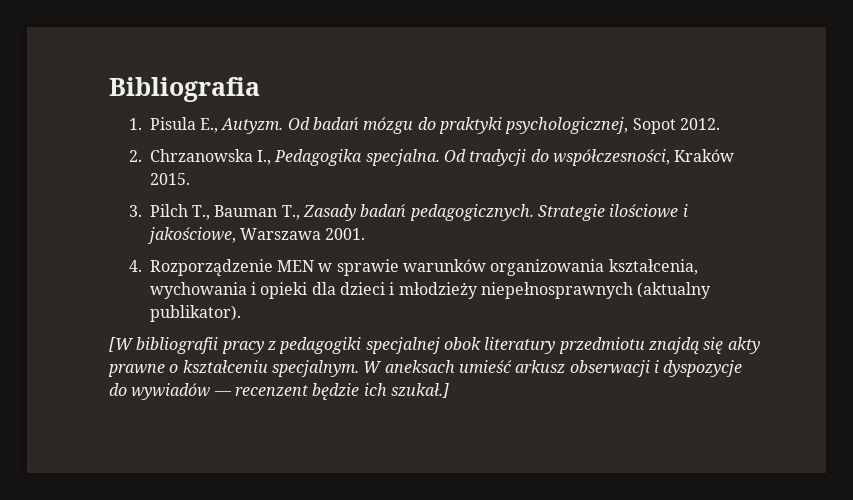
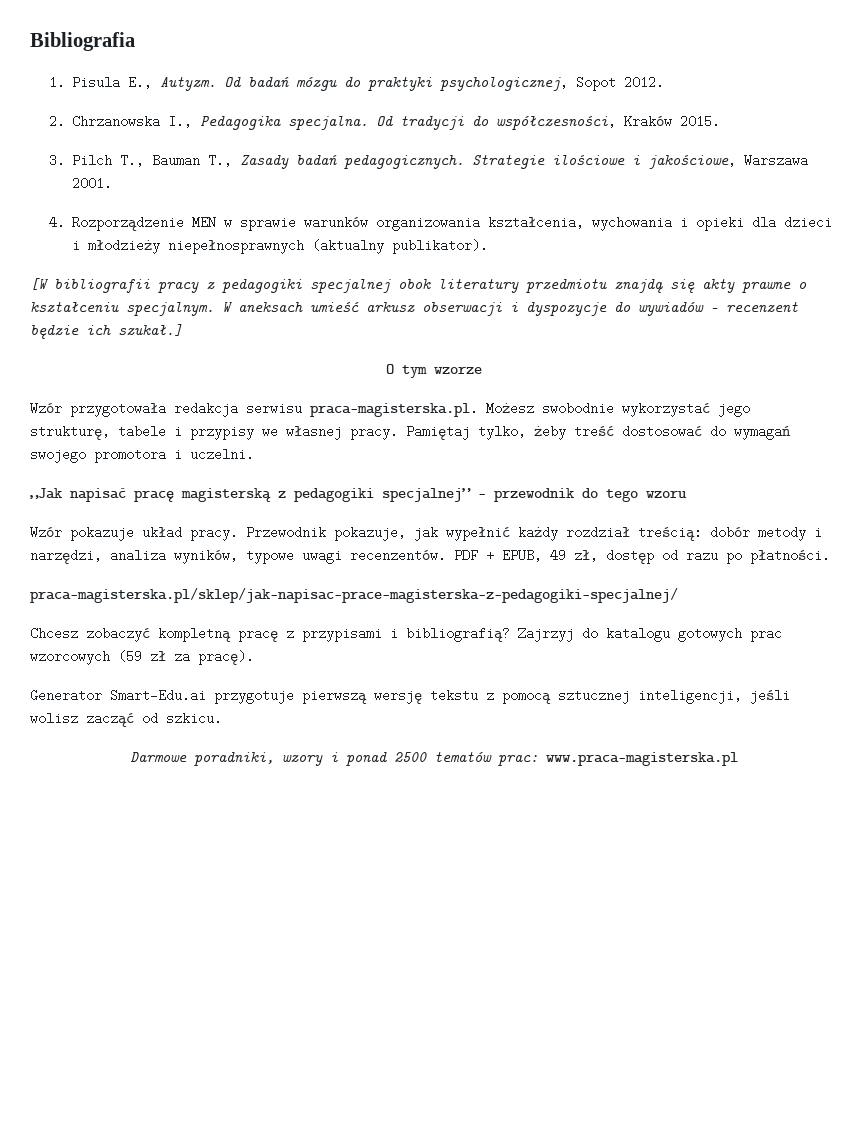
+ O tym wzorze
+ Wzór przygotowała redakcja serwisu praca-magisterska.pl. Możesz swobodnie wykorzystać jego strukturę, tabele i przypisy we własnej pracy. Pamiętaj tylko, żeby treść dostosować do wymagań swojego promotora i uczelni.
+ „Jak napisać pracę magisterską z pedagogiki specjalnej” — przewodnik do tego wzoru
+ Wzór pokazuje układ pracy. Przewodnik pokazuje, jak wypełnić każdy rozdział treścią: dobór metody i narzędzi, analiza wyników, typowe uwagi recenzentów. PDF + EPUB, 49 zł, dostęp od razu po płatności.
+ praca-magisterska.pl/sklep/jak-napisac-prace-magisterska-z-pedagogiki-specjalnej/
+ Chcesz zobaczyć kompletną pracę z przypisami i bibliografią? Zajrzyj do katalogu gotowych prac wzorcowych (59 zł za pracę).
+ Generator Smart-Edu.ai przygotuje pierwszą wersję tekstu z pomocą sztucznej inteligencji, jeśli wolisz zacząć od szkicu.
+ Darmowe poradniki, wzory i ponad 2500 tematów prac: www.praca-magisterska.pl

